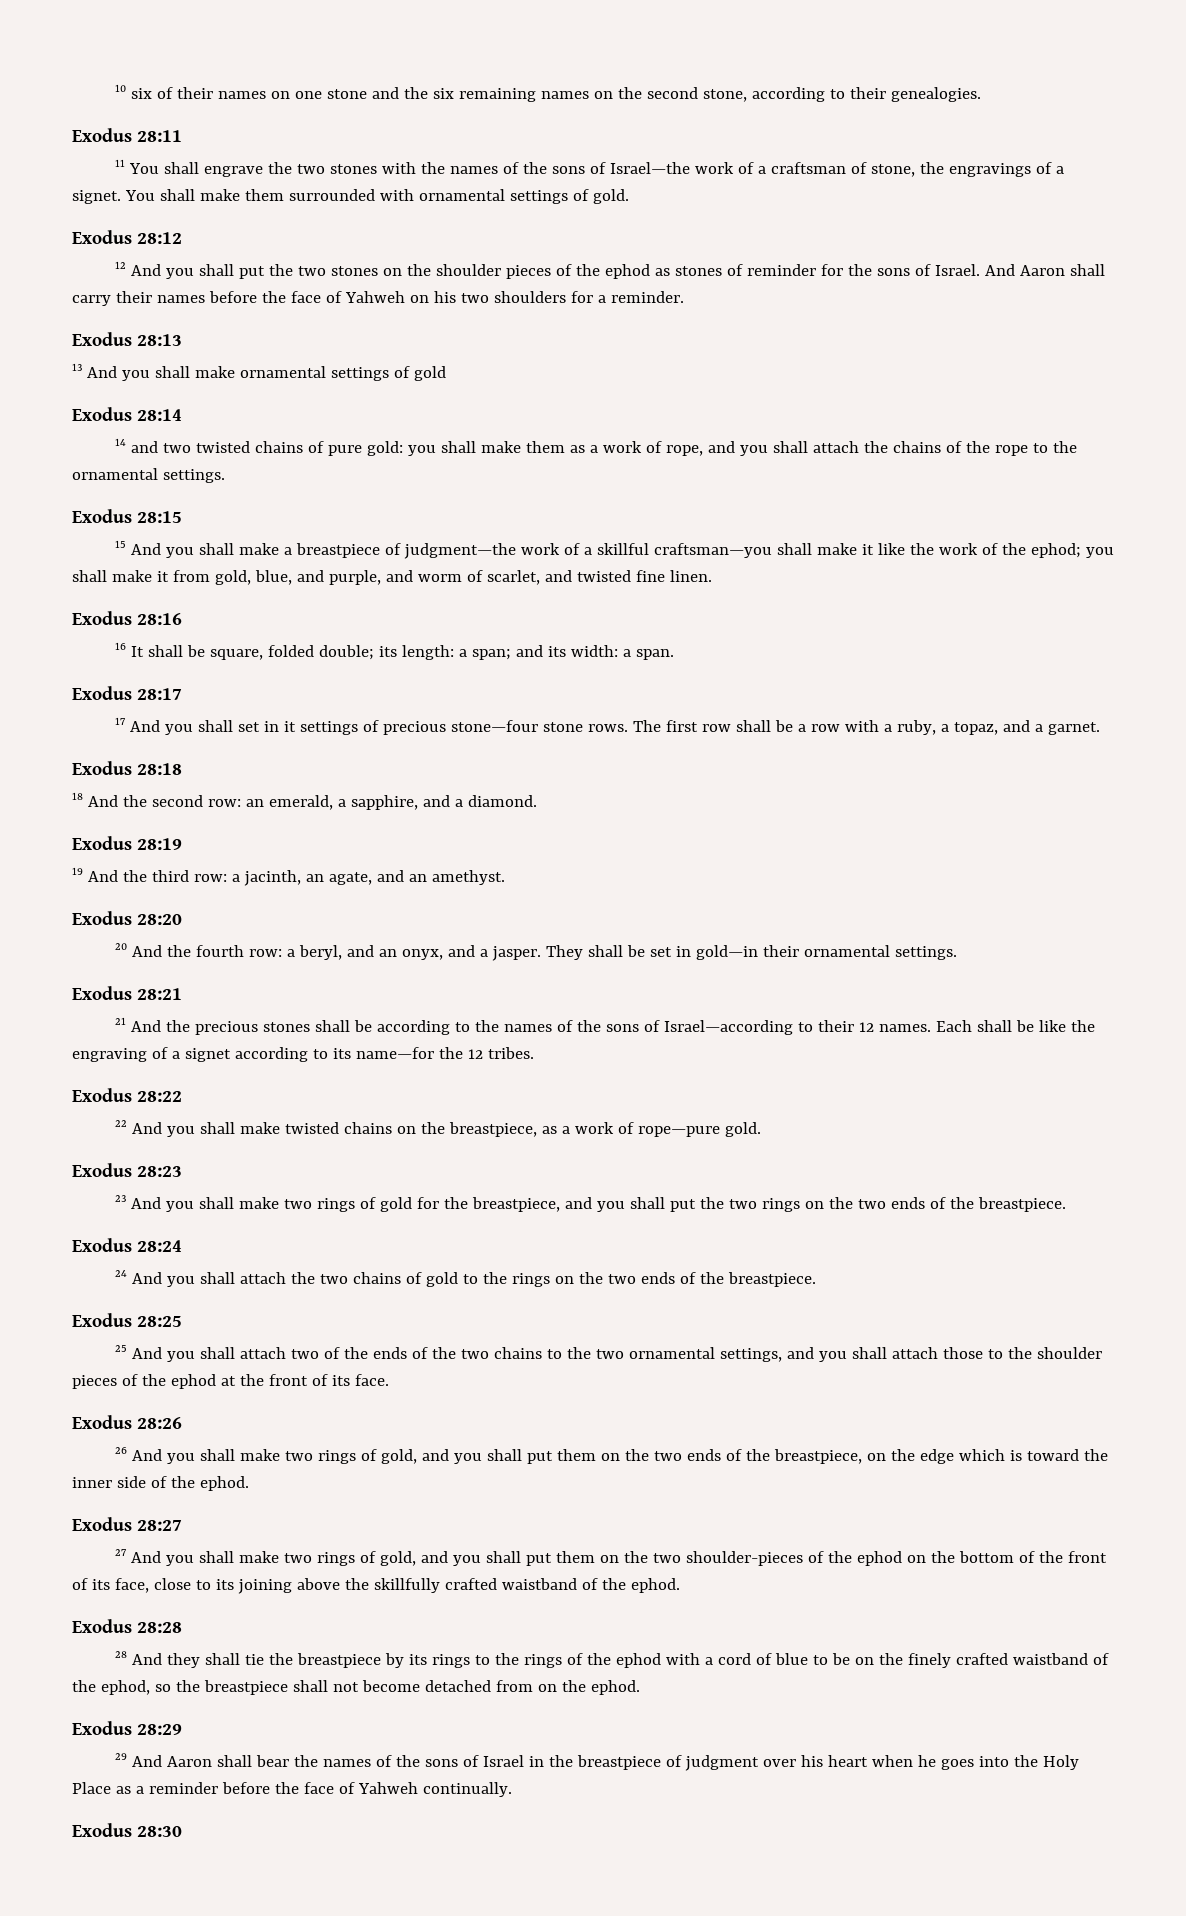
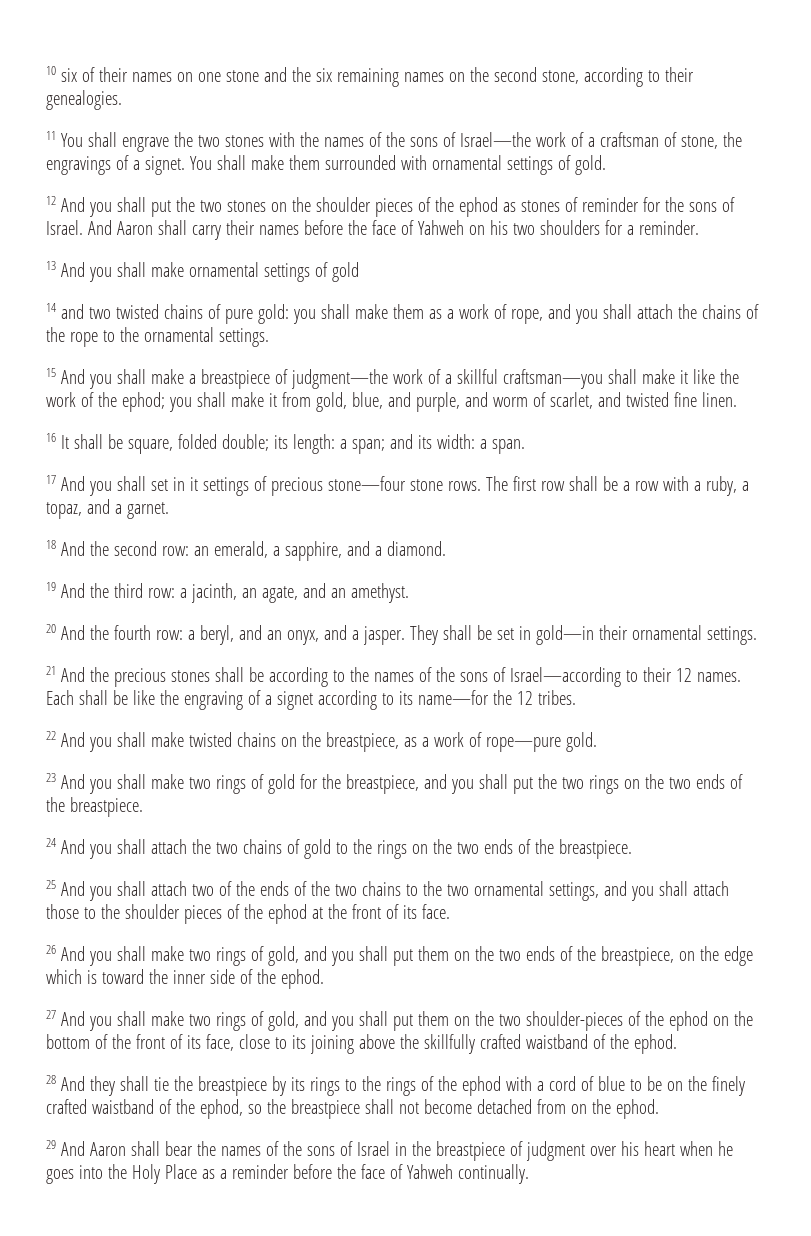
- Exodus 28:11
- Exodus 28:12
- Exodus 28:13
- Exodus 28:14
- Exodus 28:15
- Exodus 28:16
- Exodus 28:17
- Exodus 28:18
- Exodus 28:19
- Exodus 28:20
- Exodus 28:21
- Exodus 28:22
- Exodus 28:23
- Exodus 28:24
- Exodus 28:25
- Exodus 28:26
- Exodus 28:27
- Exodus 28:28
- Exodus 28:29
- Exodus 28:30

